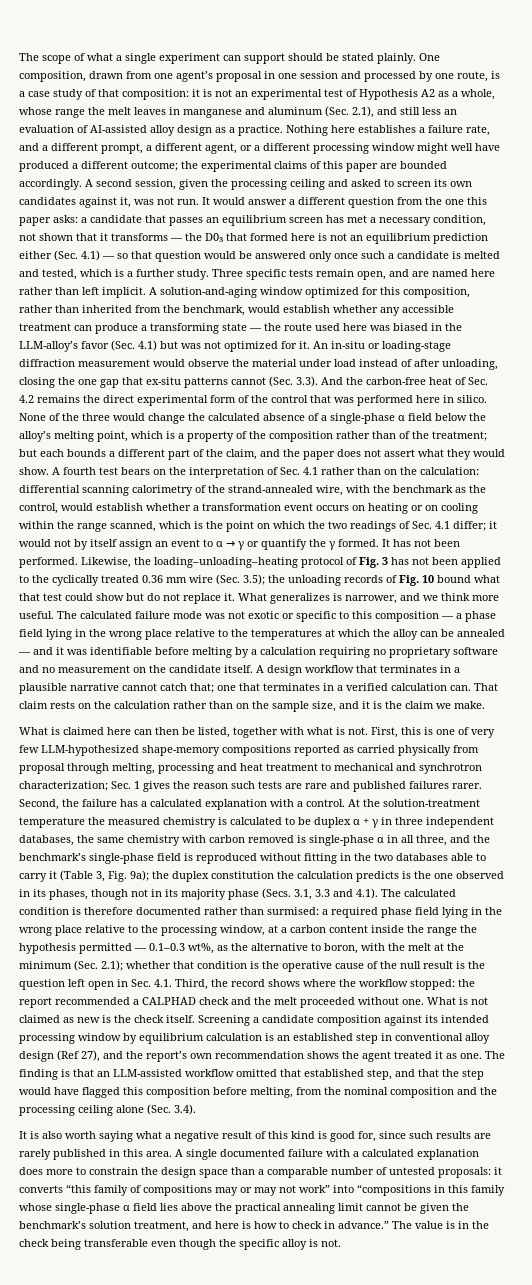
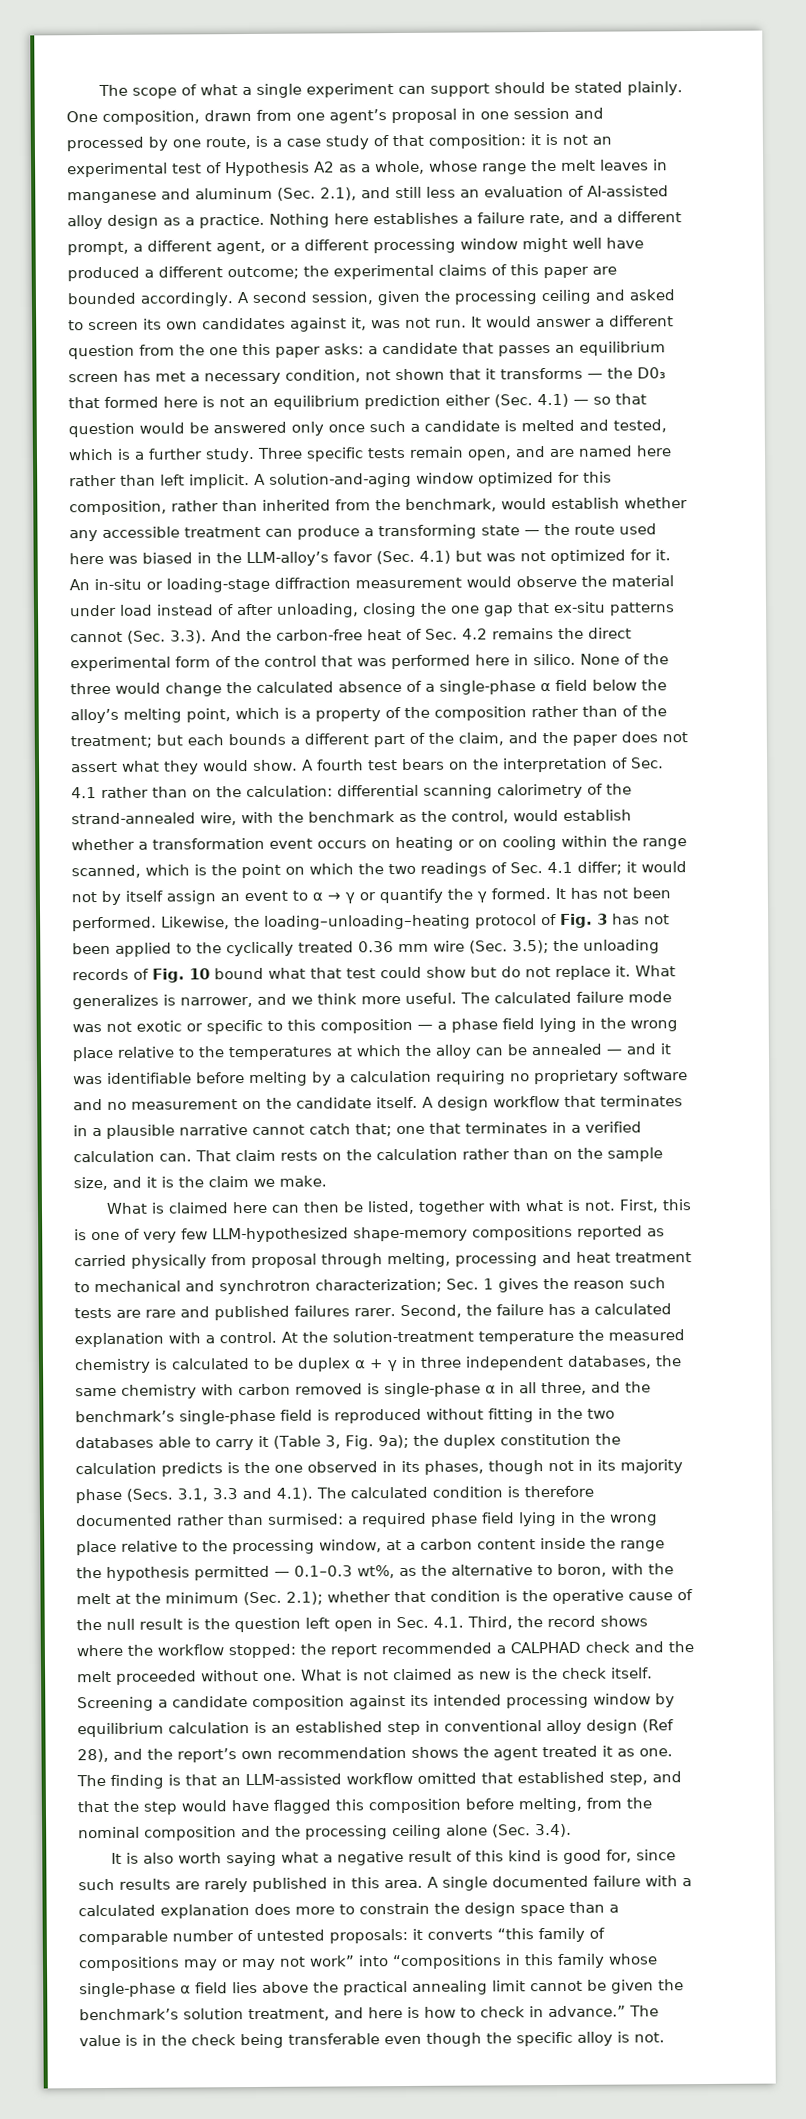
- Screening a candidate composition against its intended processing window by equilibrium calculation is an established step in conventional alloy design (Ref 27), and the report’s own recommendation shows the agent treated it as one.
+ Screening a candidate composition against its intended processing window by equilibrium calculation is an established step in conventional alloy design (Ref 28), and the report’s own recommendation shows the agent treated it as one.

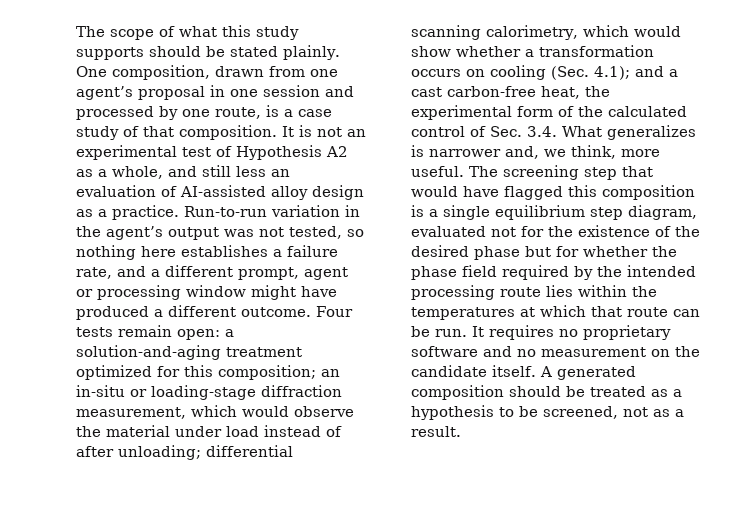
- The scope of what a single experiment can support should be stated plainly.
+ The scope of what this study supports should be stated plainly.
- One composition, drawn from one agent’s proposal in one session and processed by one route, is a case study of that composition: it is not an experimental test of Hypothesis A2 as a whole, whose range the melt leaves in manganese and aluminum (Sec. 2.1), and still less an evaluation of AI-assisted alloy design as a practice.
+ One composition, drawn from one agent’s proposal in one session and processed by one route, is a case study of that composition. It is not an experimental test of Hypothesis A2 as a whole, and still less an evaluation of AI-assisted alloy design as a practice.
- Nothing here establishes a failure rate, and a different prompt, a different agent, or a different processing window might well have produced a different outcome; the experimental claims of this paper are bounded accordingly. A second session, given the processing ceiling and asked to screen its own candidates against it, was not run. It would answer a different question from the one this paper asks: a candidate that passes an equilibrium screen has met a necessary condition, not shown that it transforms — the D0₃ that formed here is not an equilibrium prediction either (Sec. 4.1) — so that question would be answered only once such a candidate is melted and tested, which is a further study. Three specific tests remain open, and are named here rather than left implicit. A solution-and-aging window optimized for this composition, rather than inherited from the benchmark, would establish whether any accessible treatment can produce a transforming state — the route used here was biased in the LLM-alloy’s favor (Sec. 4.1) but was not optimized for it. An in-situ or loading-stage diffraction measurement would observe the material under load instead of after unloading, closing the one gap that ex-situ patterns cannot (Sec. 3.3). And the carbon-free heat of Sec. 4.2 remains the direct experimental form of the control that was performed here in silico. None of the three would change the calculated absence of a single-phase α field below the alloy’s melting point, which is a property of the composition rather than of the treatment; but each bounds a different part of the claim, and the paper does not assert what they would show. A fourth test bears on the interpretation of Sec. 4.1 rather than on the calculation: differential scanning calorimetry of the strand-annealed wire, with the benchmark as the control, would establish whether a transformation event occurs on heating or on cooling within the range scanned, which is the point on which the two readings of Sec. 4.1 differ; it would not by itself assign an event to α → γ or quantify the γ formed. It has not been performed. Likewise, the loading–unloading–heating protocol of Fig. 3 has not been applied to the cyclically treated 0.36 mm wire (Sec. 3.5); the unloading records of Fig. 10 bound what that test could show but do not replace it. What generalizes is narrower, and we think more useful. The calculated failure mode was not exotic or specific to this composition — a phase field lying in the wrong place relative to the temperatures at which the alloy can be annealed — and it was identifiable before melting by a calculation requiring no proprietary software and no measurement on the candidate itself.
+ Run-to-run variation in the agent’s output was not tested, so nothing here establishes a failure rate, and a different prompt, agent or processing window might have produced a different outcome. Four tests remain open: a solution-and-aging treatment optimized for this composition; an in-situ or loading-stage diffraction measurement, which would observe the material under load instead of after unloading; differential scanning calorimetry, which would show whether a transformation occurs on cooling (Sec. 4.1); and a cast carbon-free heat, the experimental form of the calculated control of Sec. 3.4. What generalizes is narrower and, we think, more useful. The screening step that would have flagged this composition is a single equilibrium step diagram, evaluated not for the existence of the desired phase but for whether the phase field required by the intended processing route lies within the temperatures at which that route can be run. It requires no proprietary software and no measurement on the candidate itself.
- A design workflow that terminates in a plausible narrative cannot catch that; one that terminates in a verified calculation can. That claim rests on the calculation rather than on the sample size, and it is the claim we make.
- What is claimed here can then be listed, together with what is not. First, this is one of very few LLM-hypothesized shape-memory compositions reported as carried physically from proposal through melting, processing and heat treatment to mechanical and synchrotron characterization; Sec. 1 gives the reason such tests are rare and published failures rarer. Second, the failure has a calculated explanation with a control. At the solution-treatment temperature the measured chemistry is calculated to be duplex α + γ in three independent databases, the same chemistry with carbon removed is single-phase α in all three, and the benchmark’s single-phase field is reproduced without fitting in the two databases able to carry it (Table 3, Fig. 9a); the duplex constitution the calculation predicts is the one observed in its phases, though not in its majority phase (Secs. 3.1, 3.3 and 4.1). The calculated condition is therefore documented rather than surmised: a required phase field lying in the wrong place relative to the processing window, at a carbon content inside the range the hypothesis permitted — 0.1–0.3 wt%, as the alternative to boron, with the melt at the minimum (Sec. 2.1); whether that condition is the operative cause of the null result is the question left open in Sec. 4.1. Third, the record shows where the workflow stopped: the report recommended a CALPHAD check and the melt proceeded without one. What is not claimed as new is the check itself. Screening a candidate composition against its intended processing window by equilibrium calculation is an established step in conventional alloy design (Ref 28), and the report’s own recommendation shows the agent treated it as one. The finding is that an LLM-assisted workflow omitted that established step, and that the step would have flagged this composition before melting, from the nominal composition and the processing ceiling alone (Sec. 3.4).
- It is also worth saying what a negative result of this kind is good for, since such results are rarely published in this area. A single documented failure with a calculated explanation does more to constrain the design space than a comparable number of untested proposals: it converts “this family of compositions may or may not work” into “compositions in this family whose single-phase α field lies above the practical annealing limit cannot be given the benchmark’s solution treatment, and here is how to check in advance.” The value is in the check being transferable even though the specific alloy is not.
+ A generated composition should be treated as a hypothesis to be screened, not as a result.

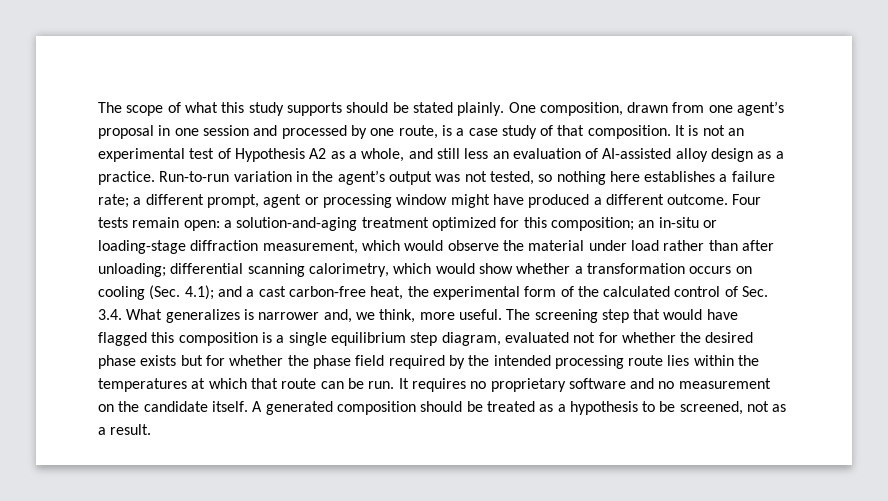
- Run-to-run variation in the agent’s output was not tested, so nothing here establishes a failure rate, and a different prompt, agent or processing window might have produced a different outcome.
+ Run-to-run variation in the agent’s output was not tested, so nothing here establishes a failure rate; a different prompt, agent or processing window might have produced a different outcome.
- an in-situ or loading-stage diffraction measurement, which would observe the material under load instead of after unloading;
+ an in-situ or loading-stage diffraction measurement, which would observe the material under load rather than after unloading;
- The screening step that would have flagged this composition is a single equilibrium step diagram, evaluated not for the existence of the desired phase but for whether the phase field required by the intended processing route lies within the temperatures at which that route can be run.
+ The screening step that would have flagged this composition is a single equilibrium step diagram, evaluated not for whether the desired phase exists but for whether the phase field required by the intended processing route lies within the temperatures at which that route can be run.

